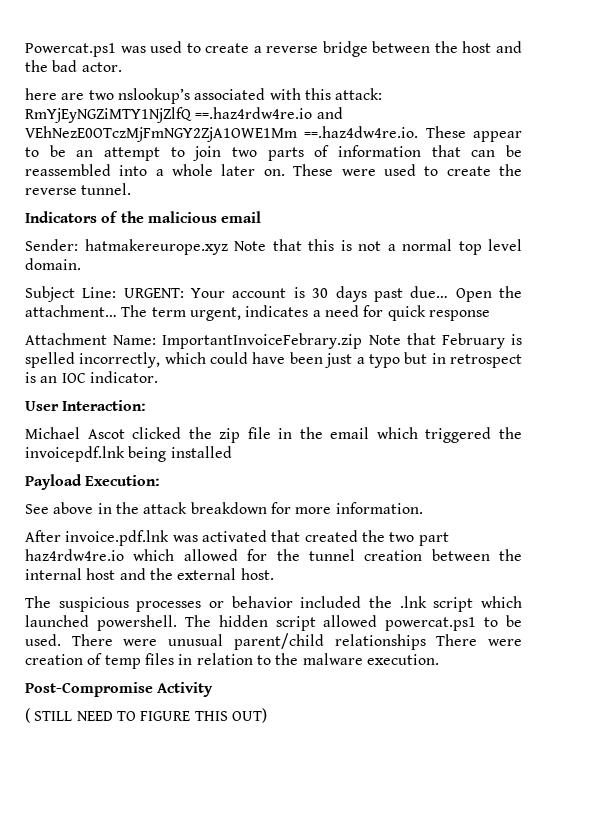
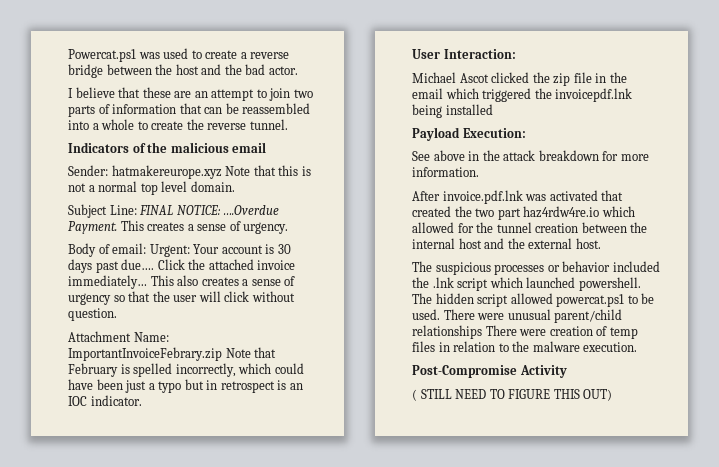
- here are two nslookup’s associated with this attack: RmYjEyNGZiMTY1NjZlfQ ==.haz4rdw4re.io and VEhNezE0OTczMjFmNGY2ZjA1OWE1Mm ==.haz4dw4re.io. These appear to be an attempt to join two parts of information that can be reassembled into a whole later on. These were used to create the reverse tunnel.
+ I believe that these are an attempt to join two parts of information that can be reassembled into a whole to create the reverse tunnel.
- Subject Line: URGENT: Your account is 30 days past due… Open the attachment… The term urgent, indicates a need for quick response
+ Subject Line: FINAL NOTICE: ….Overdue Payment. This creates a sense of urgency.
+ Body of email: Urgent: Your account is 30 days past due…. Click the attached invoice immediately… This also creates a sense of urgency so that the user will click without question.

